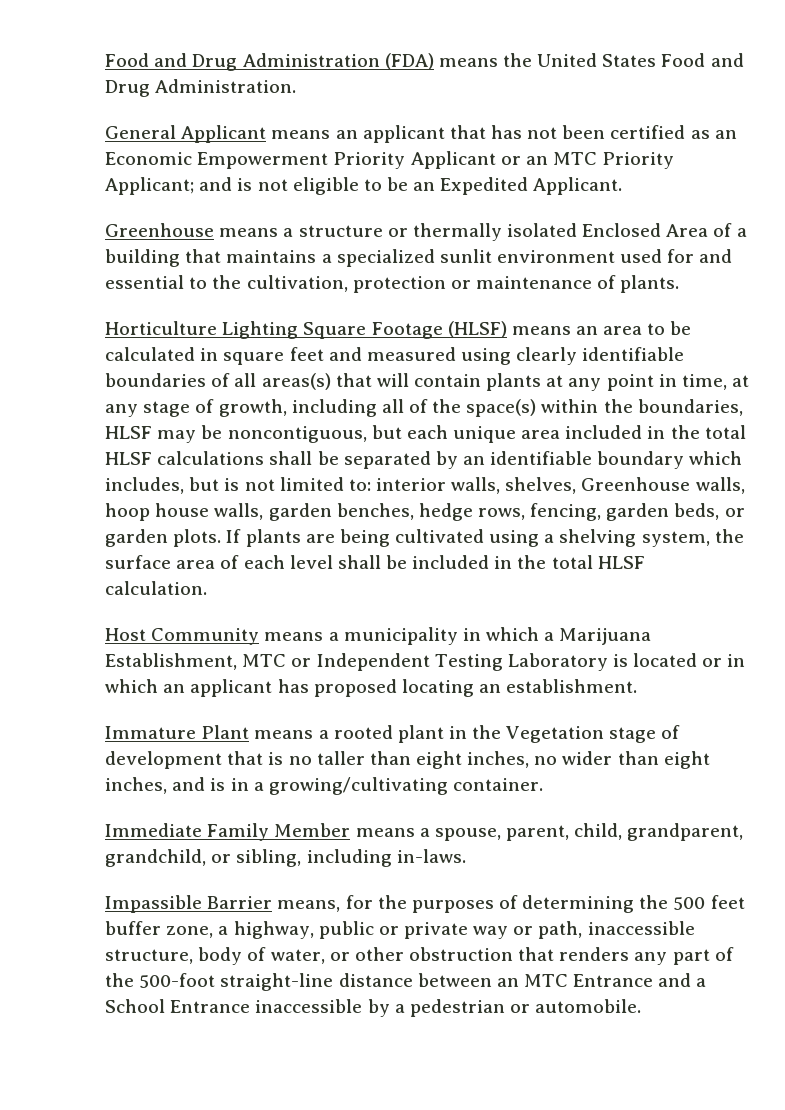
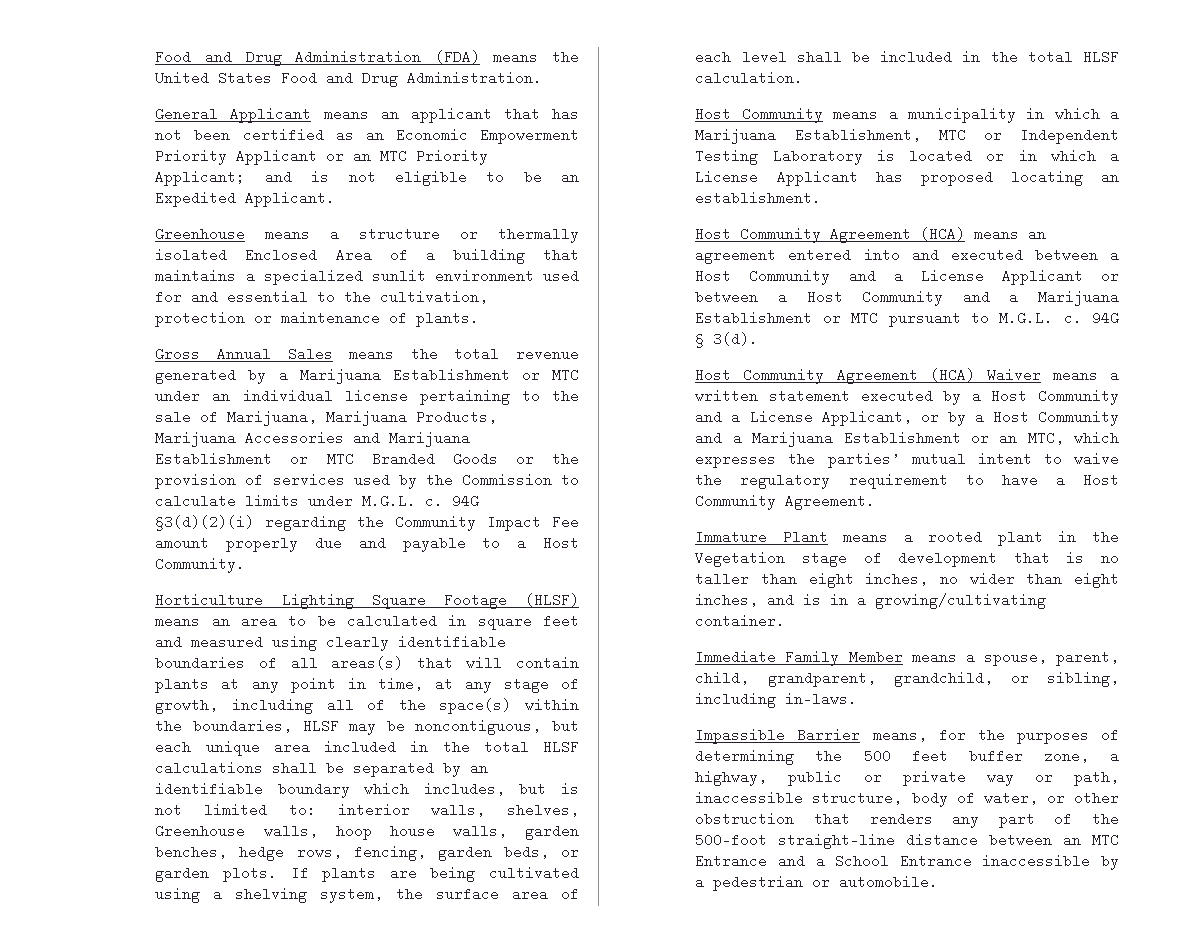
+ Gross Annual Sales means the total revenue generated by a Marijuana Establishment or MTC under an individual license pertaining to the sale of Marijuana, Marijuana Products, Marijuana Accessories and Marijuana Establishment or MTC Branded Goods or the provision of services used by the Commission to calculate limits under M.G.L. c. 94G §3(d)(2)(i) regarding the Community Impact Fee amount properly due and payable to a Host Community.
- Host Community means a municipality in which a Marijuana Establishment, MTC or Independent Testing Laboratory is located or in which an applicant has proposed locating an establishment.
+ Host Community means a municipality in which a Marijuana Establishment, MTC or Independent Testing Laboratory is located or in which a License Applicant has proposed locating an establishment.
+ Host Community Agreement (HCA) means an agreement entered into and executed between a Host Community and a License Applicant or between a Host Community and a Marijuana Establishment or MTC pursuant to M.G.L. c. 94G § 3(d).
+ Host Community Agreement (HCA) Waiver means a written statement executed by a Host Community and a License Applicant, or by a Host Community and a Marijuana Establishment or an MTC, which expresses the parties’ mutual intent to waive the regulatory requirement to have a Host Community Agreement.

